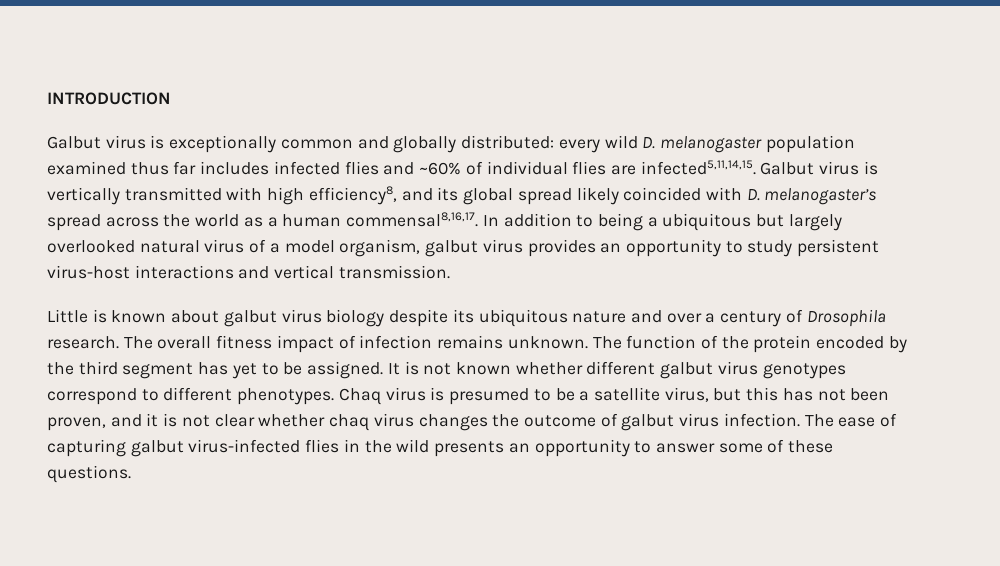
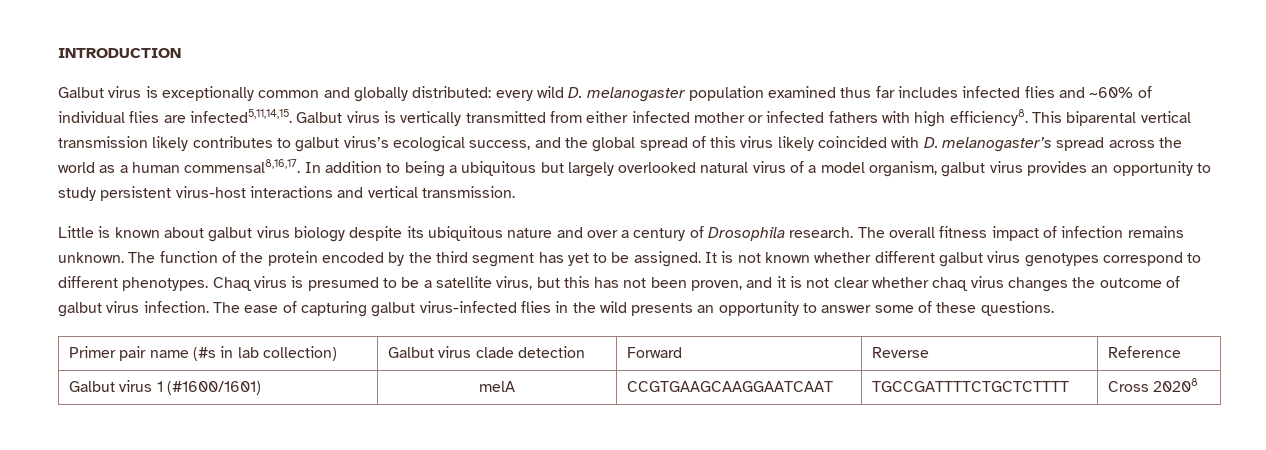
- Galbut virus is vertically transmitted with high efficiency8, and its global spread likely coincided with D. melanogaster’s spread across the world as a human commensal8,16,17.
+ Galbut virus is vertically transmitted from either infected mother or infected fathers with high efficiency8. This biparental vertical transmission likely contributes to galbut virus’s ecological success, and the global spread of this virus likely coincided with D. melanogaster’s spread across the world as a human commensal8,16,17.
+ Primer pair name (#s in lab collection) | Galbut virus clade detection | Forward | Reverse | Reference
+ Galbut virus 1 (#1600/1601) | melA | CCGTGAAGCAAGGAATCAAT | TGCCGATTTTCTGCTCTTTT | Cross 20208

